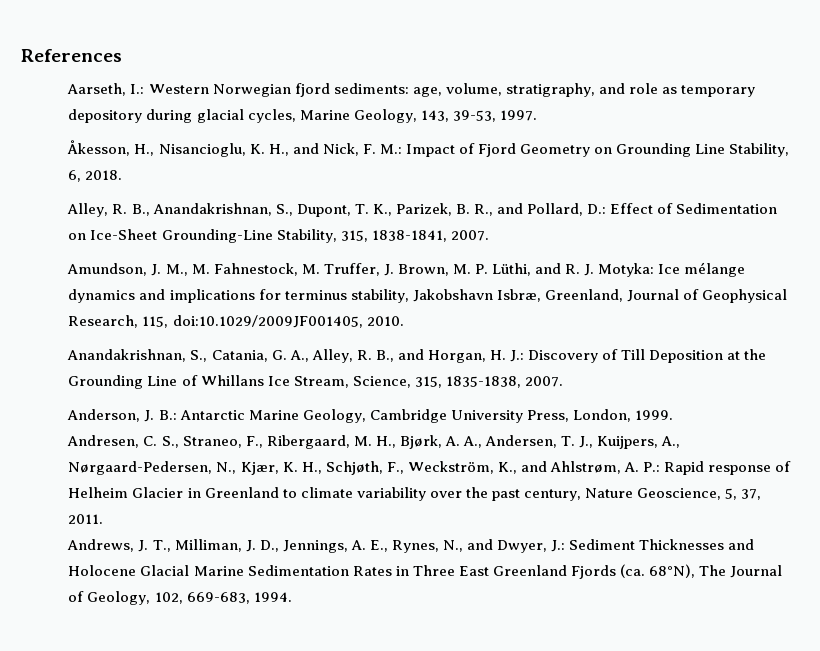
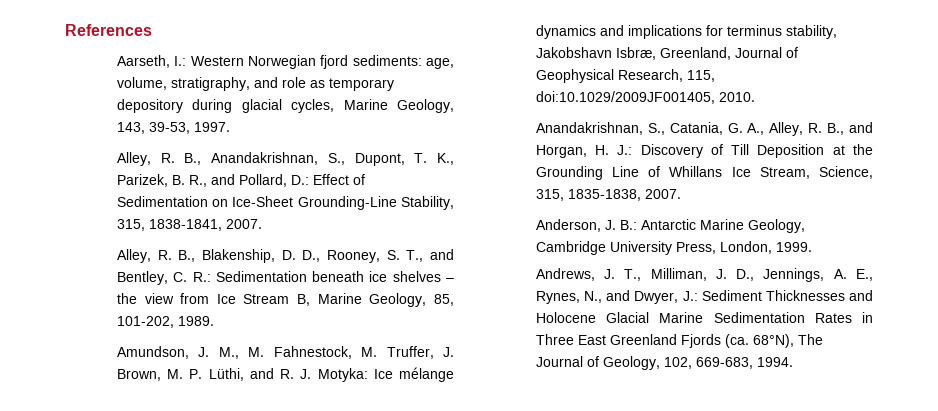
- Åkesson, H., Nisancioglu, K. H., and Nick, F. M.: Impact of Fjord Geometry on Grounding Line Stability, 6, 2018.
+ Alley, R. B., Blakenship, D. D., Rooney, S. T., and Bentley, C. R.: Sedimentation beneath ice shelves – the view from Ice Stream B, Marine Geology, 85, 101-202, 1989.
- Andresen, C. S., Straneo, F., Ribergaard, M. H., Bjørk, A. A., Andersen, T. J., Kuijpers, A., Nørgaard-Pedersen, N., Kjær, K. H., Schjøth, F., Weckström, K., and Ahlstrøm, A. P.: Rapid response of Helheim Glacier in Greenland to climate variability over the past century, Nature Geoscience, 5, 37, 2011.

